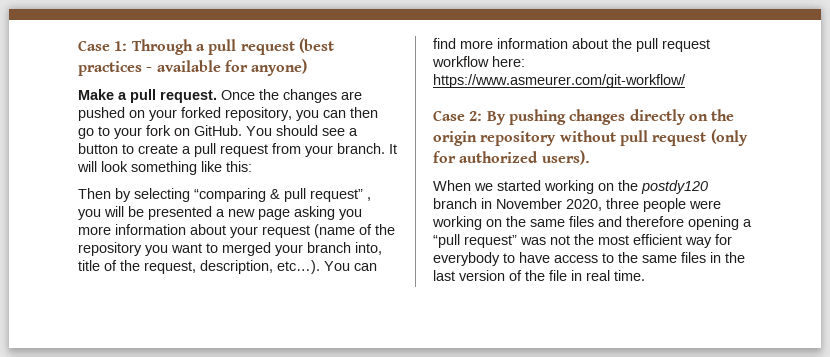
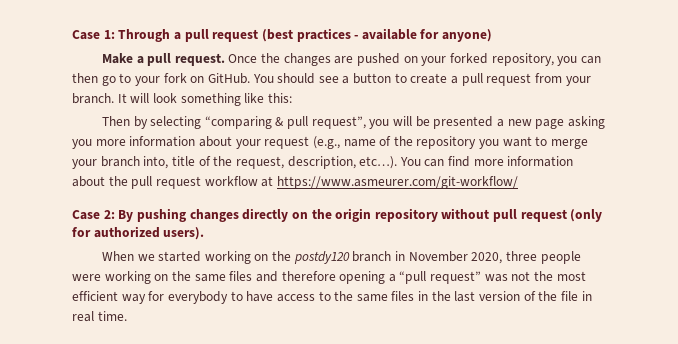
- Then by selecting “comparing & pull request” , you will be presented a new page asking you more information about your request (name of the repository you want to merged your branch into, title of the request, description, etc…).
+ Then by selecting “comparing & pull request”, you will be presented a new page asking you more information about your request (e.g., name of the repository you want to merge your branch into, title of the request, description, etc…).
- You can find more information about the pull request workflow here: https://www.asmeurer.com/git-workflow/
+ You can find more information about the pull request workflow at https://www.asmeurer.com/git-workflow/

